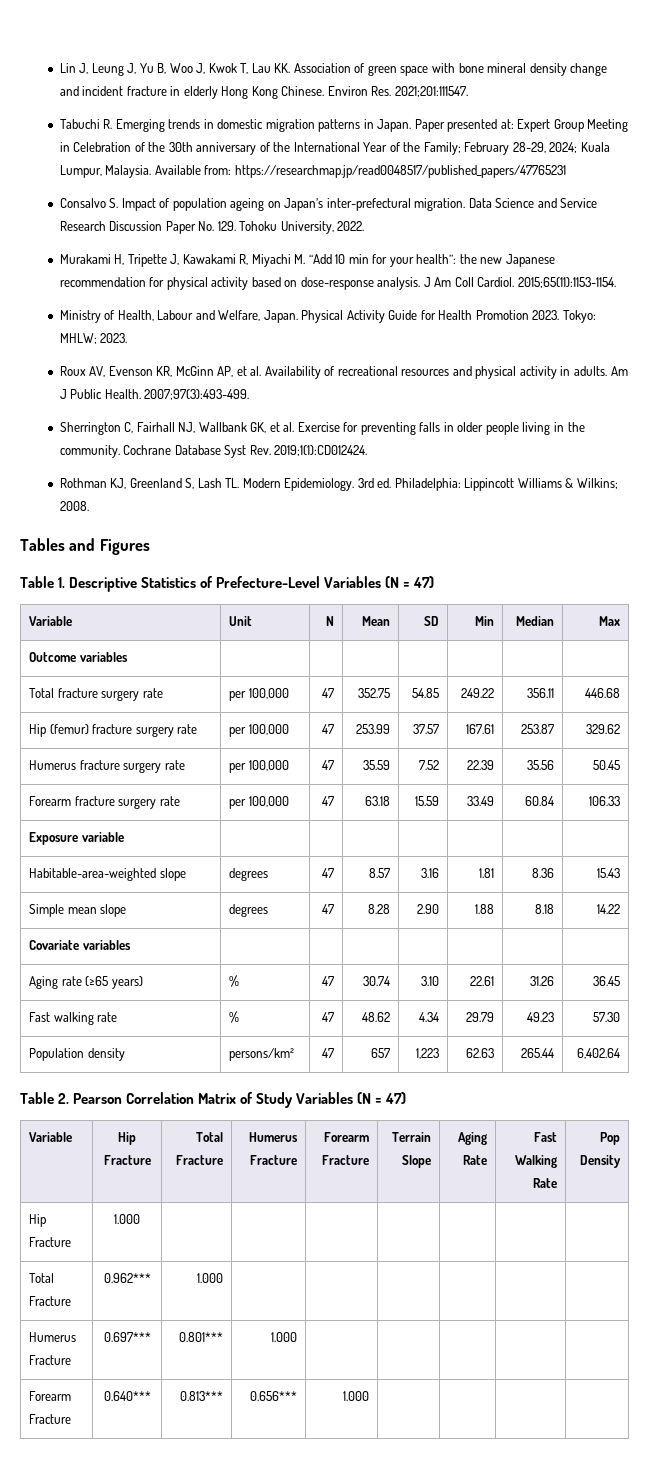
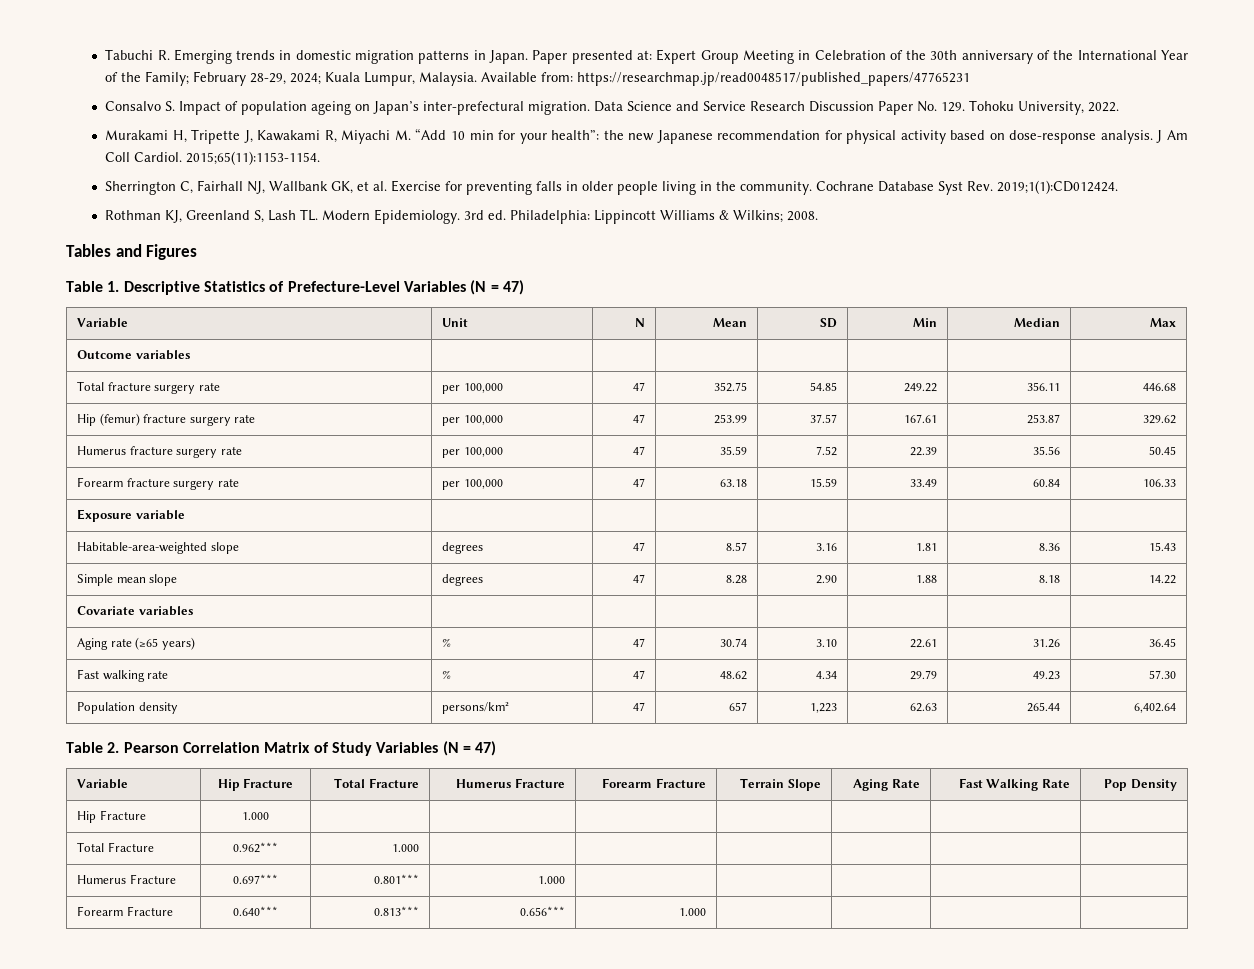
- Lin J, Leung J, Yu B, Woo J, Kwok T, Lau KK. Association of green space with bone mineral density change and incident fracture in elderly Hong Kong Chinese. Environ Res. 2021;201:111547.
- Ministry of Health, Labour and Welfare, Japan. Physical Activity Guide for Health Promotion 2023. Tokyo: MHLW; 2023.
- Roux AV, Evenson KR, McGinn AP, et al. Availability of recreational resources and physical activity in adults. Am J Public Health. 2007;97(3):493-499.

